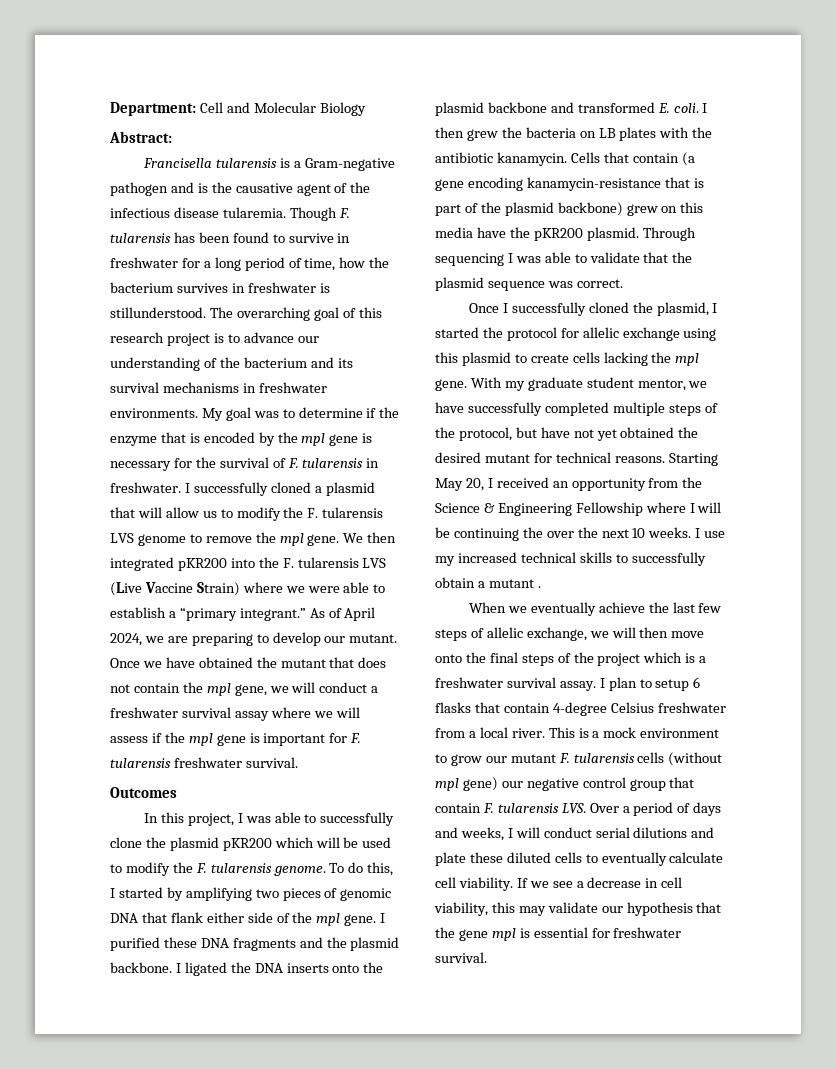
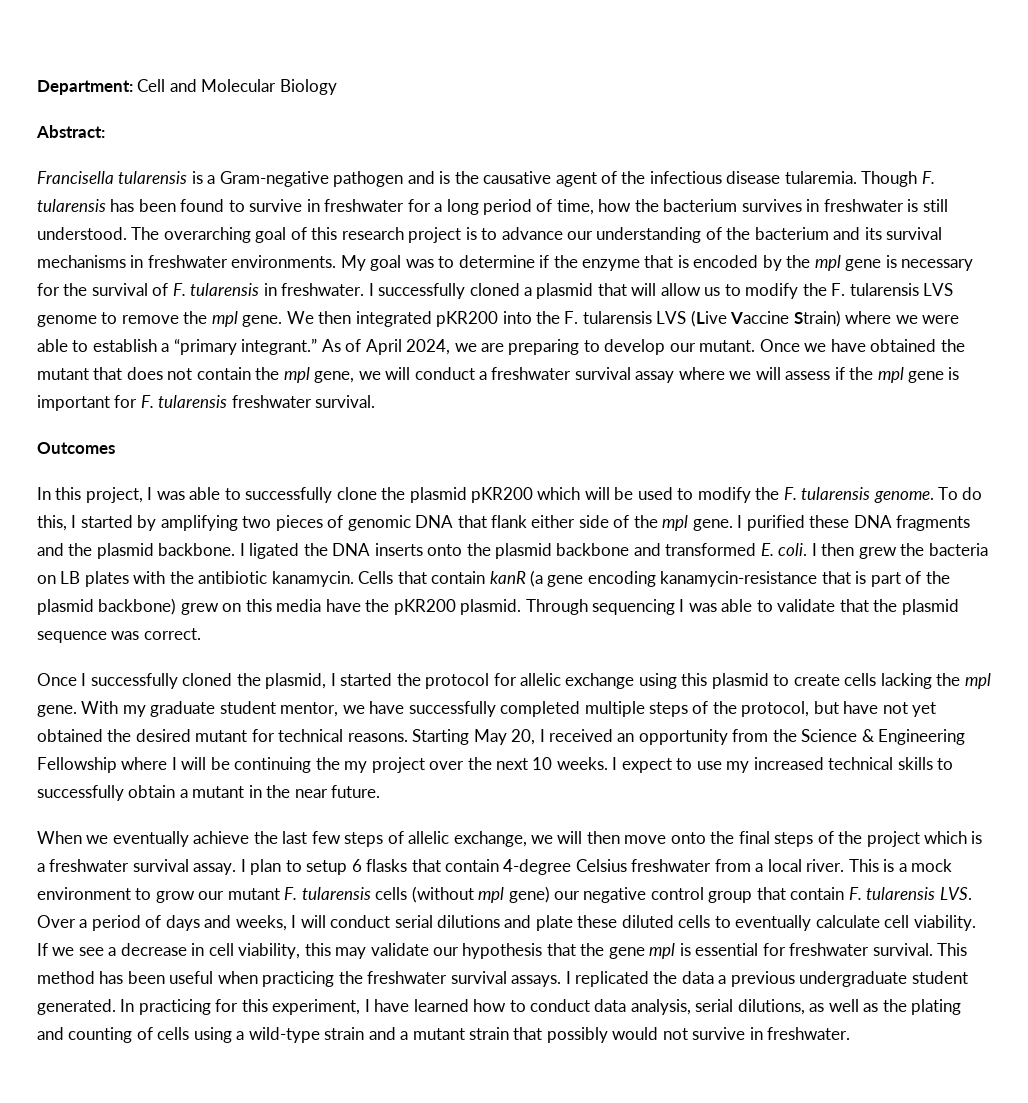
- Though F. tularensis has been found to survive in freshwater for a long period of time, how the bacterium survives in freshwater is stillunderstood.
+ Though F. tularensis has been found to survive in freshwater for a long period of time, how the bacterium survives in freshwater is still understood.
- Cells that contain (a gene encoding kanamycin-resistance that is part of the plasmid backbone) grew on this media have the pKR200 plasmid.
+ Cells that contain kanR (a gene encoding kanamycin-resistance that is part of the plasmid backbone) grew on this media have the pKR200 plasmid.
- Starting May 20, I received an opportunity from the Science & Engineering Fellowship where I will be continuing the over the next 10 weeks.
+ Starting May 20, I received an opportunity from the Science & Engineering Fellowship where I will be continuing the my project over the next 10 weeks.
- I use my increased technical skills to successfully obtain a mutant .
+ I expect to use my increased technical skills to successfully obtain a mutant in the near future.
+ This method has been useful when practicing the freshwater survival assays. I replicated the data a previous undergraduate student generated. In practicing for this experiment, I have learned how to conduct data analysis, serial dilutions, as well as the plating and counting of cells using a wild-type strain and a mutant strain that possibly would not survive in freshwater.

